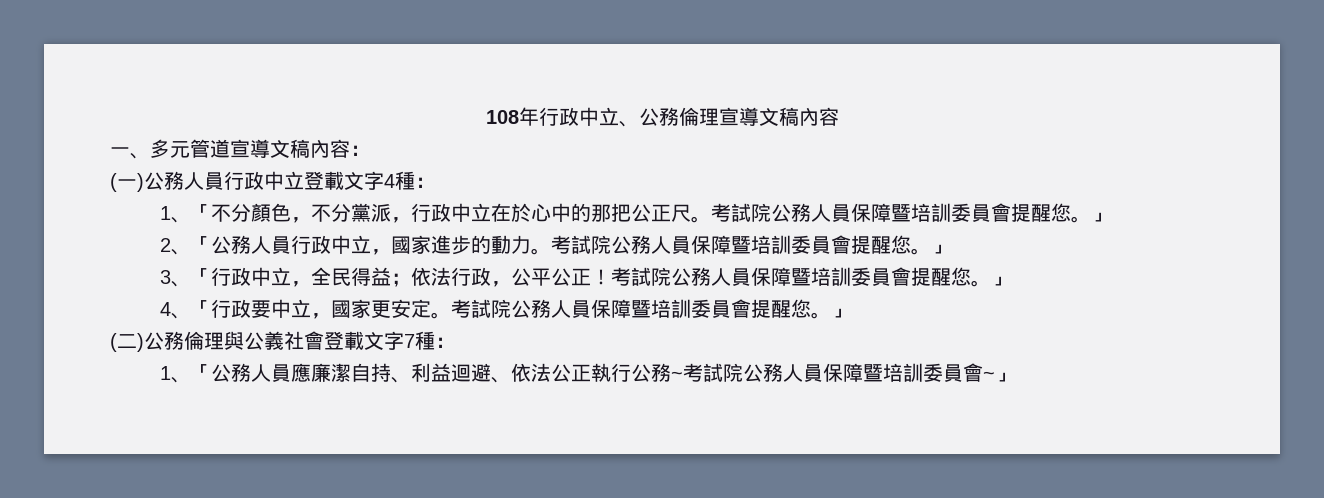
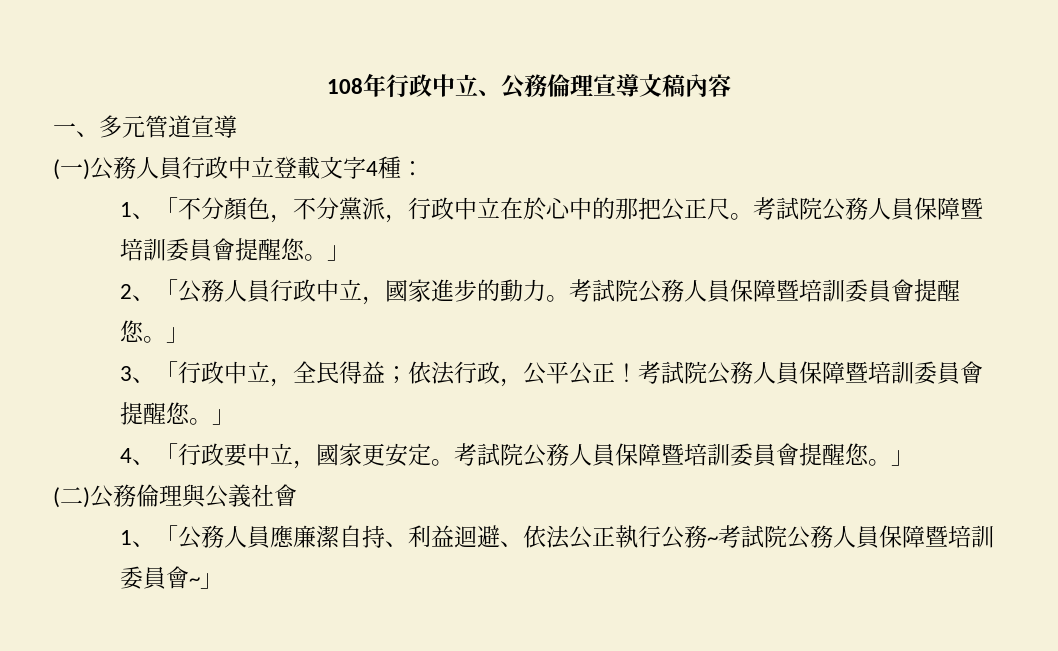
- 一、多元管道宣導文稿內容：
+ 一、多元管道宣導
- (二)公務倫理與公義社會登載文字7種：
+ (二)公務倫理與公義社會

